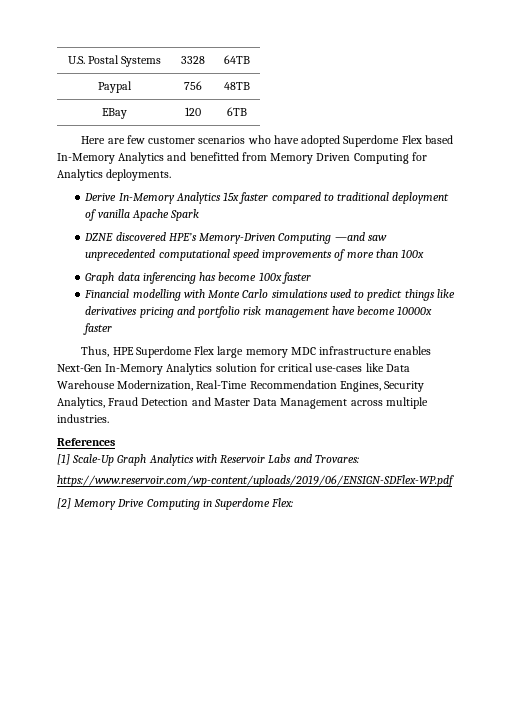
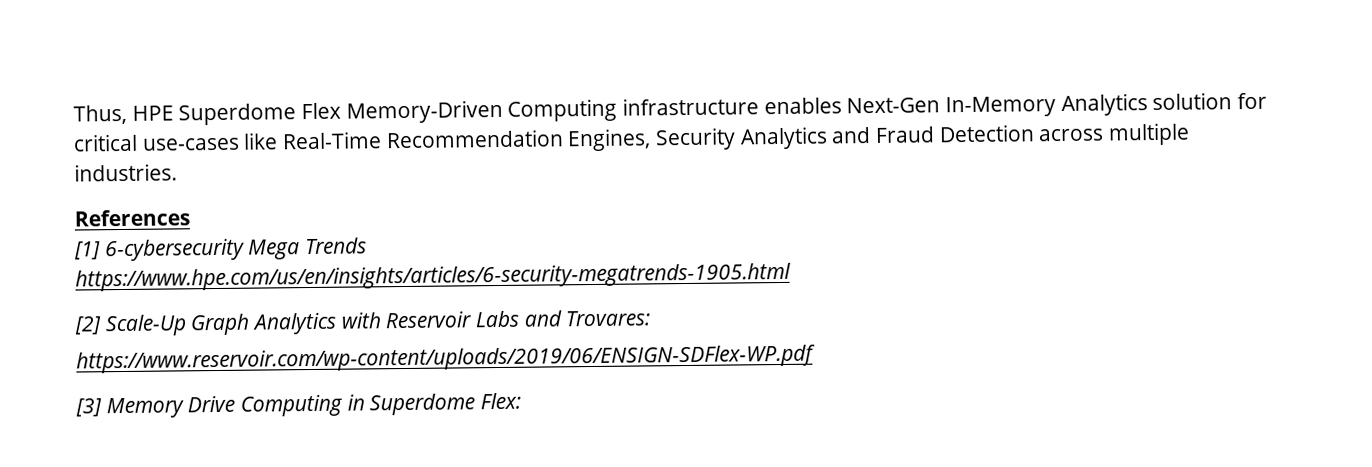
- U.S. Postal Systems | 3328 | 64TB
- Paypal | 756 | 48TB
- EBay | 120 | 6TB
- Here are few customer scenarios who have adopted Superdome Flex based In-Memory Analytics and benefitted from Memory Driven Computing for Analytics deployments.
- Derive In-Memory Analytics 15x faster compared to traditional deployment of vanilla Apache Spark
- DZNE discovered HPE’s Memory-Driven Computing —and saw unprecedented computational speed improvements of more than 100x
- Graph data inferencing has become 100x faster
- Financial modelling with Monte Carlo simulations used to predict things like derivatives pricing and portfolio risk management have become 10000x faster
- Thus, HPE Superdome Flex large memory MDC infrastructure enables Next-Gen In-Memory Analytics solution for critical use-cases like Data Warehouse Modernization, Real-Time Recommendation Engines, Security Analytics, Fraud Detection and Master Data Management across multiple industries.
+ Thus, HPE Superdome Flex Memory-Driven Computing infrastructure enables Next-Gen In-Memory Analytics solution for critical use-cases like Real-Time Recommendation Engines, Security Analytics and Fraud Detection across multiple industries.
- [1] Scale-Up Graph Analytics with Reservoir Labs and Trovares:
+ [1] 6-cybersecurity Mega Trends
+ https://www.hpe.com/us/en/insights/articles/6-security-megatrends-1905.html
+ [2] Scale-Up Graph Analytics with Reservoir Labs and Trovares:
- [2] Memory Drive Computing in Superdome Flex:
+ [3] Memory Drive Computing in Superdome Flex:

